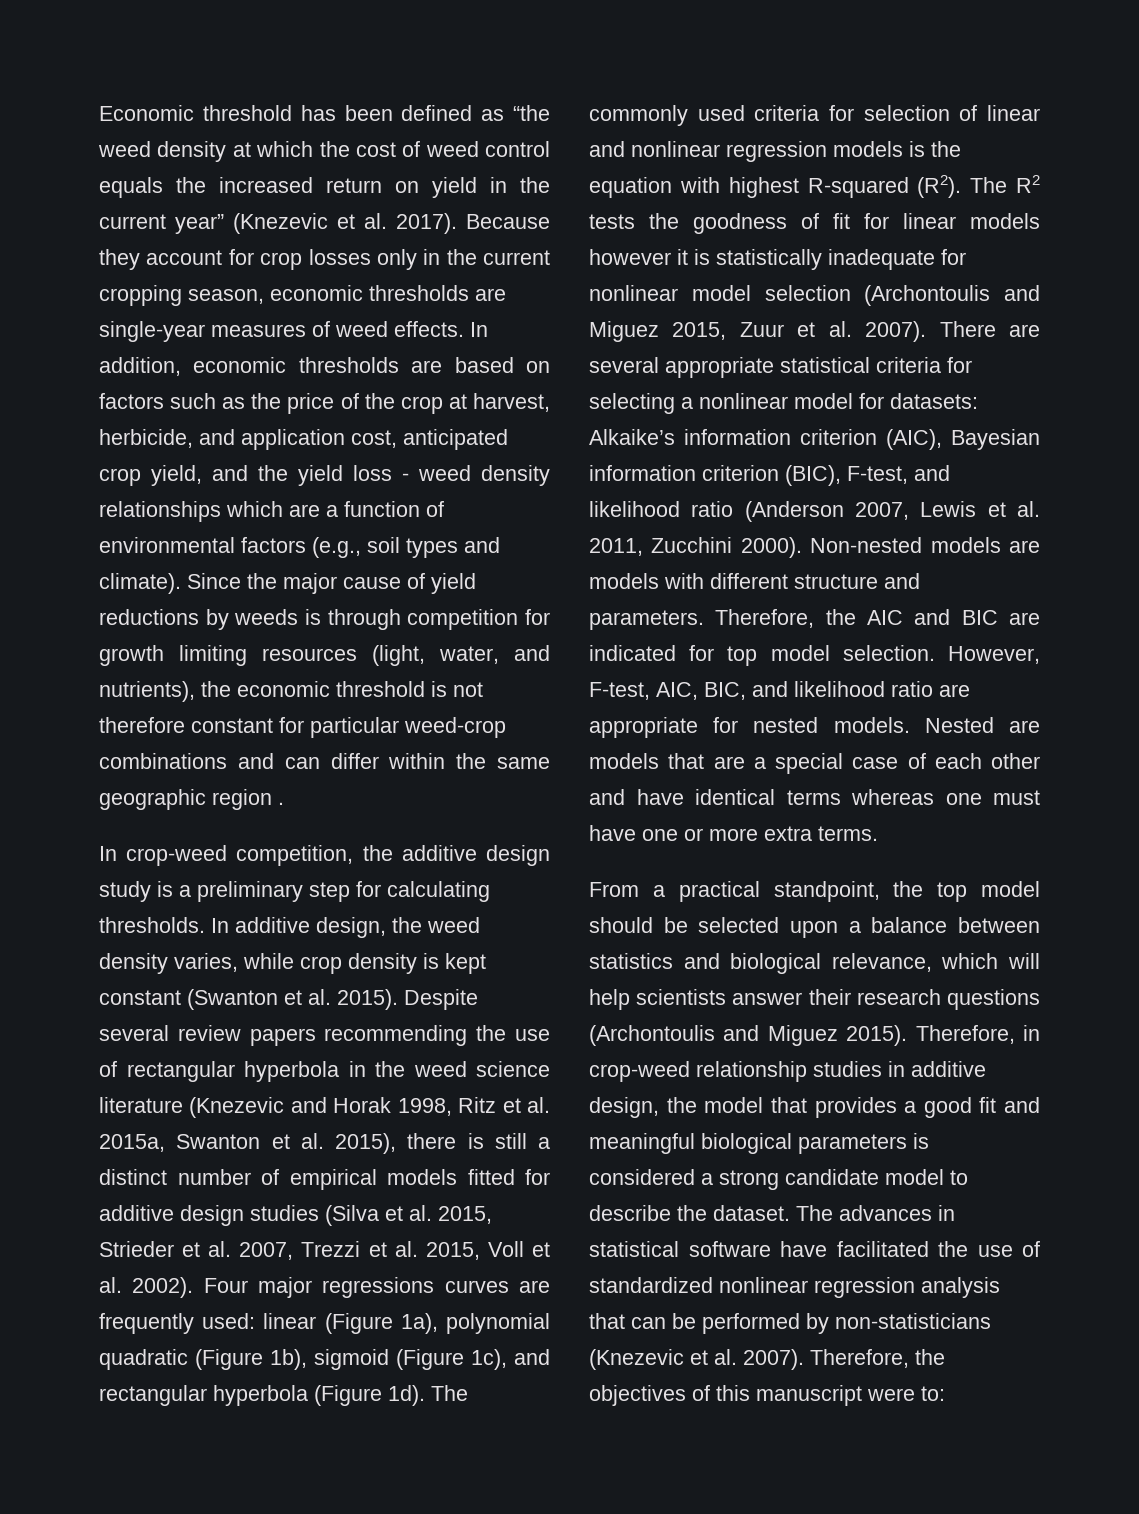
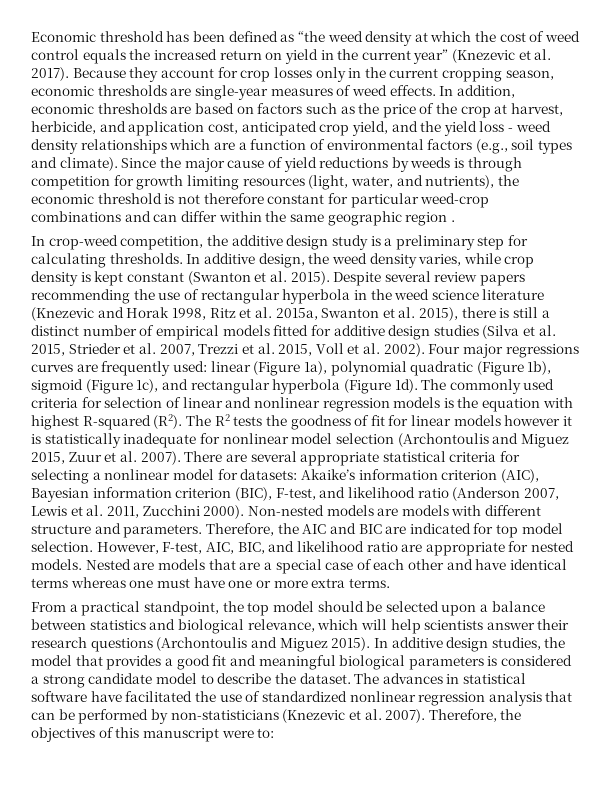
- There are several appropriate statistical criteria for selecting a nonlinear model for datasets: Alkaike’s information criterion (AIC), Bayesian information criterion (BIC), F-test, and likelihood ratio (Anderson 2007, Lewis et al. 2011, Zucchini 2000).
+ There are several appropriate statistical criteria for selecting a nonlinear model for datasets: Akaike’s information criterion (AIC), Bayesian information criterion (BIC), F-test, and likelihood ratio (Anderson 2007, Lewis et al. 2011, Zucchini 2000).
- Therefore, in crop-weed relationship studies in additive design, the model that provides a good fit and meaningful biological parameters is considered a strong candidate model to describe the dataset.
+ In additive design studies, the model that provides a good fit and meaningful biological parameters is considered a strong candidate model to describe the dataset.

